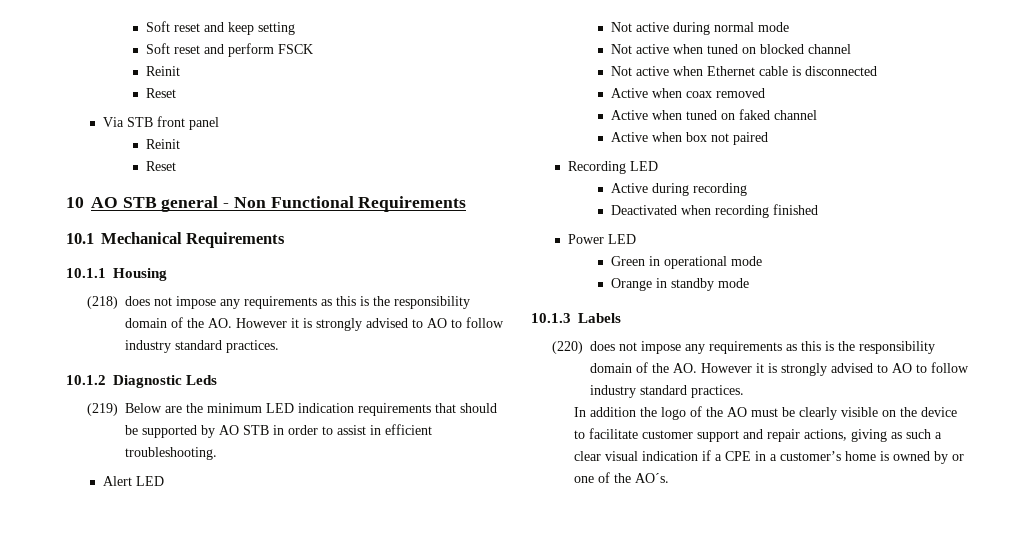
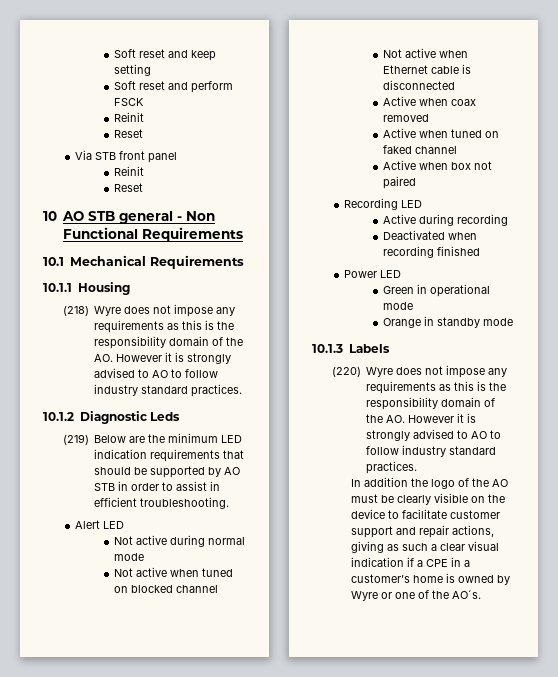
- (218) does not impose any requirements as this is the responsibility domain of the AO. However it is strongly advised to AO to follow industry standard practices.
+ (218) Wyre does not impose any requirements as this is the responsibility domain of the AO. However it is strongly advised to AO to follow industry standard practices.
- (220) does not impose any requirements as this is the responsibility domain of the AO. However it is strongly advised to AO to follow industry standard practices.
+ (220) Wyre does not impose any requirements as this is the responsibility domain of the AO. However it is strongly advised to AO to follow industry standard practices.
- In addition the logo of the AO must be clearly visible on the device to facilitate customer support and repair actions, giving as such a clear visual indication if a CPE in a customer’s home is owned by or one of the AO´s.
+ In addition the logo of the AO must be clearly visible on the device to facilitate customer support and repair actions, giving as such a clear visual indication if a CPE in a customer’s home is owned by Wyre or one of the AO´s.

